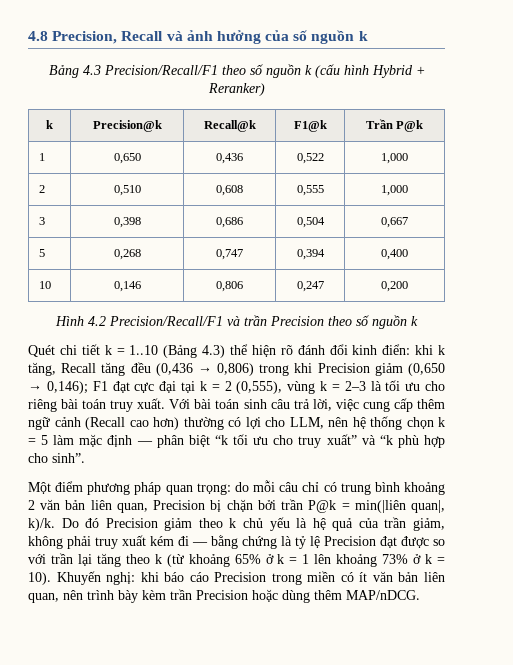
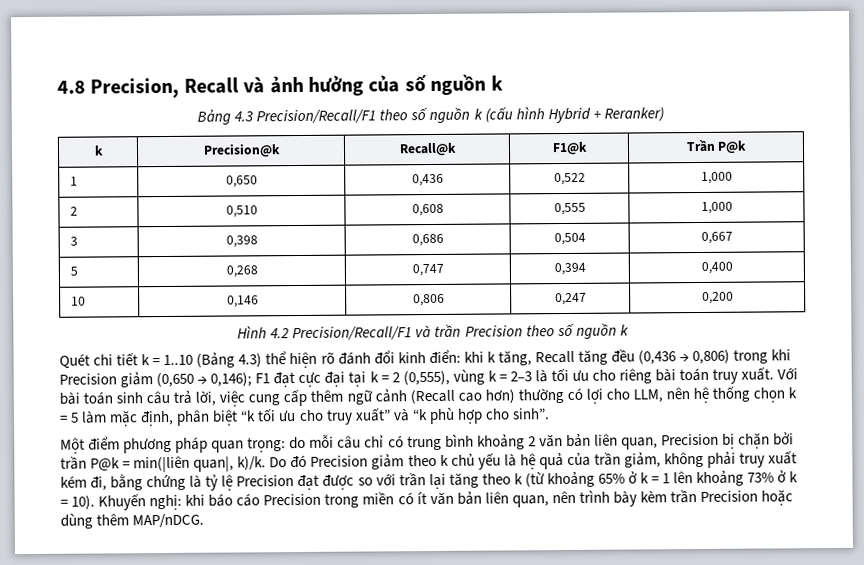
- Với bài toán sinh câu trả lời, việc cung cấp thêm ngữ cảnh (Recall cao hơn) thường có lợi cho LLM, nên hệ thống chọn k = 5 làm mặc định — phân biệt “k tối ưu cho truy xuất” và “k phù hợp cho sinh”.
+ Với bài toán sinh câu trả lời, việc cung cấp thêm ngữ cảnh (Recall cao hơn) thường có lợi cho LLM, nên hệ thống chọn k = 5 làm mặc định, phân biệt “k tối ưu cho truy xuất” và “k phù hợp cho sinh”.
- Do đó Precision giảm theo k chủ yếu là hệ quả của trần giảm, không phải truy xuất kém đi — bằng chứng là tỷ lệ Precision đạt được so với trần lại tăng theo k (từ khoảng 65% ở k = 1 lên khoảng 73% ở k = 10).
+ Do đó Precision giảm theo k chủ yếu là hệ quả của trần giảm, không phải truy xuất kém đi, bằng chứng là tỷ lệ Precision đạt được so với trần lại tăng theo k (từ khoảng 65% ở k = 1 lên khoảng 73% ở k = 10).

